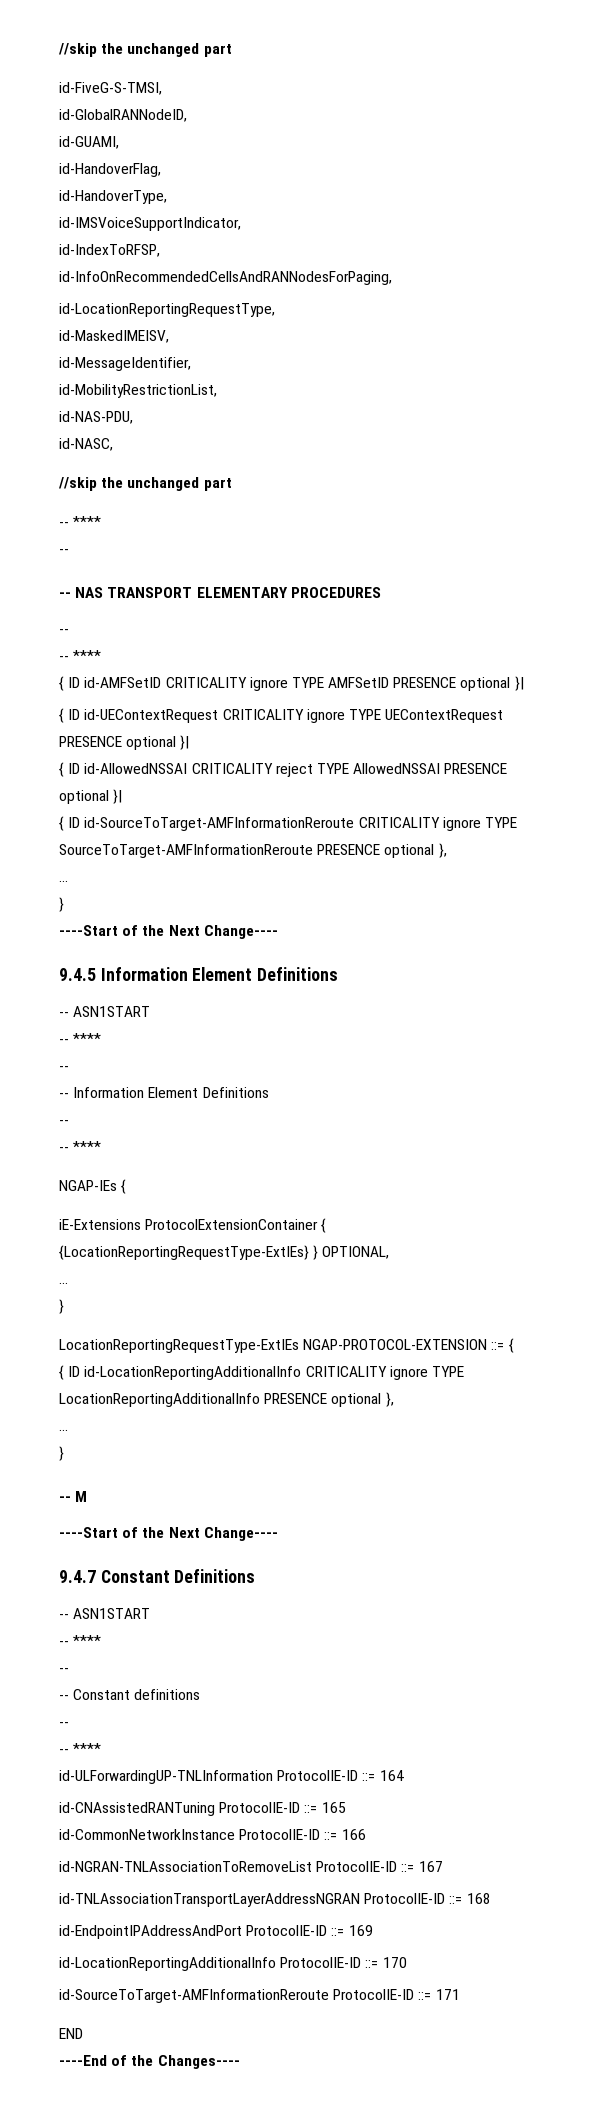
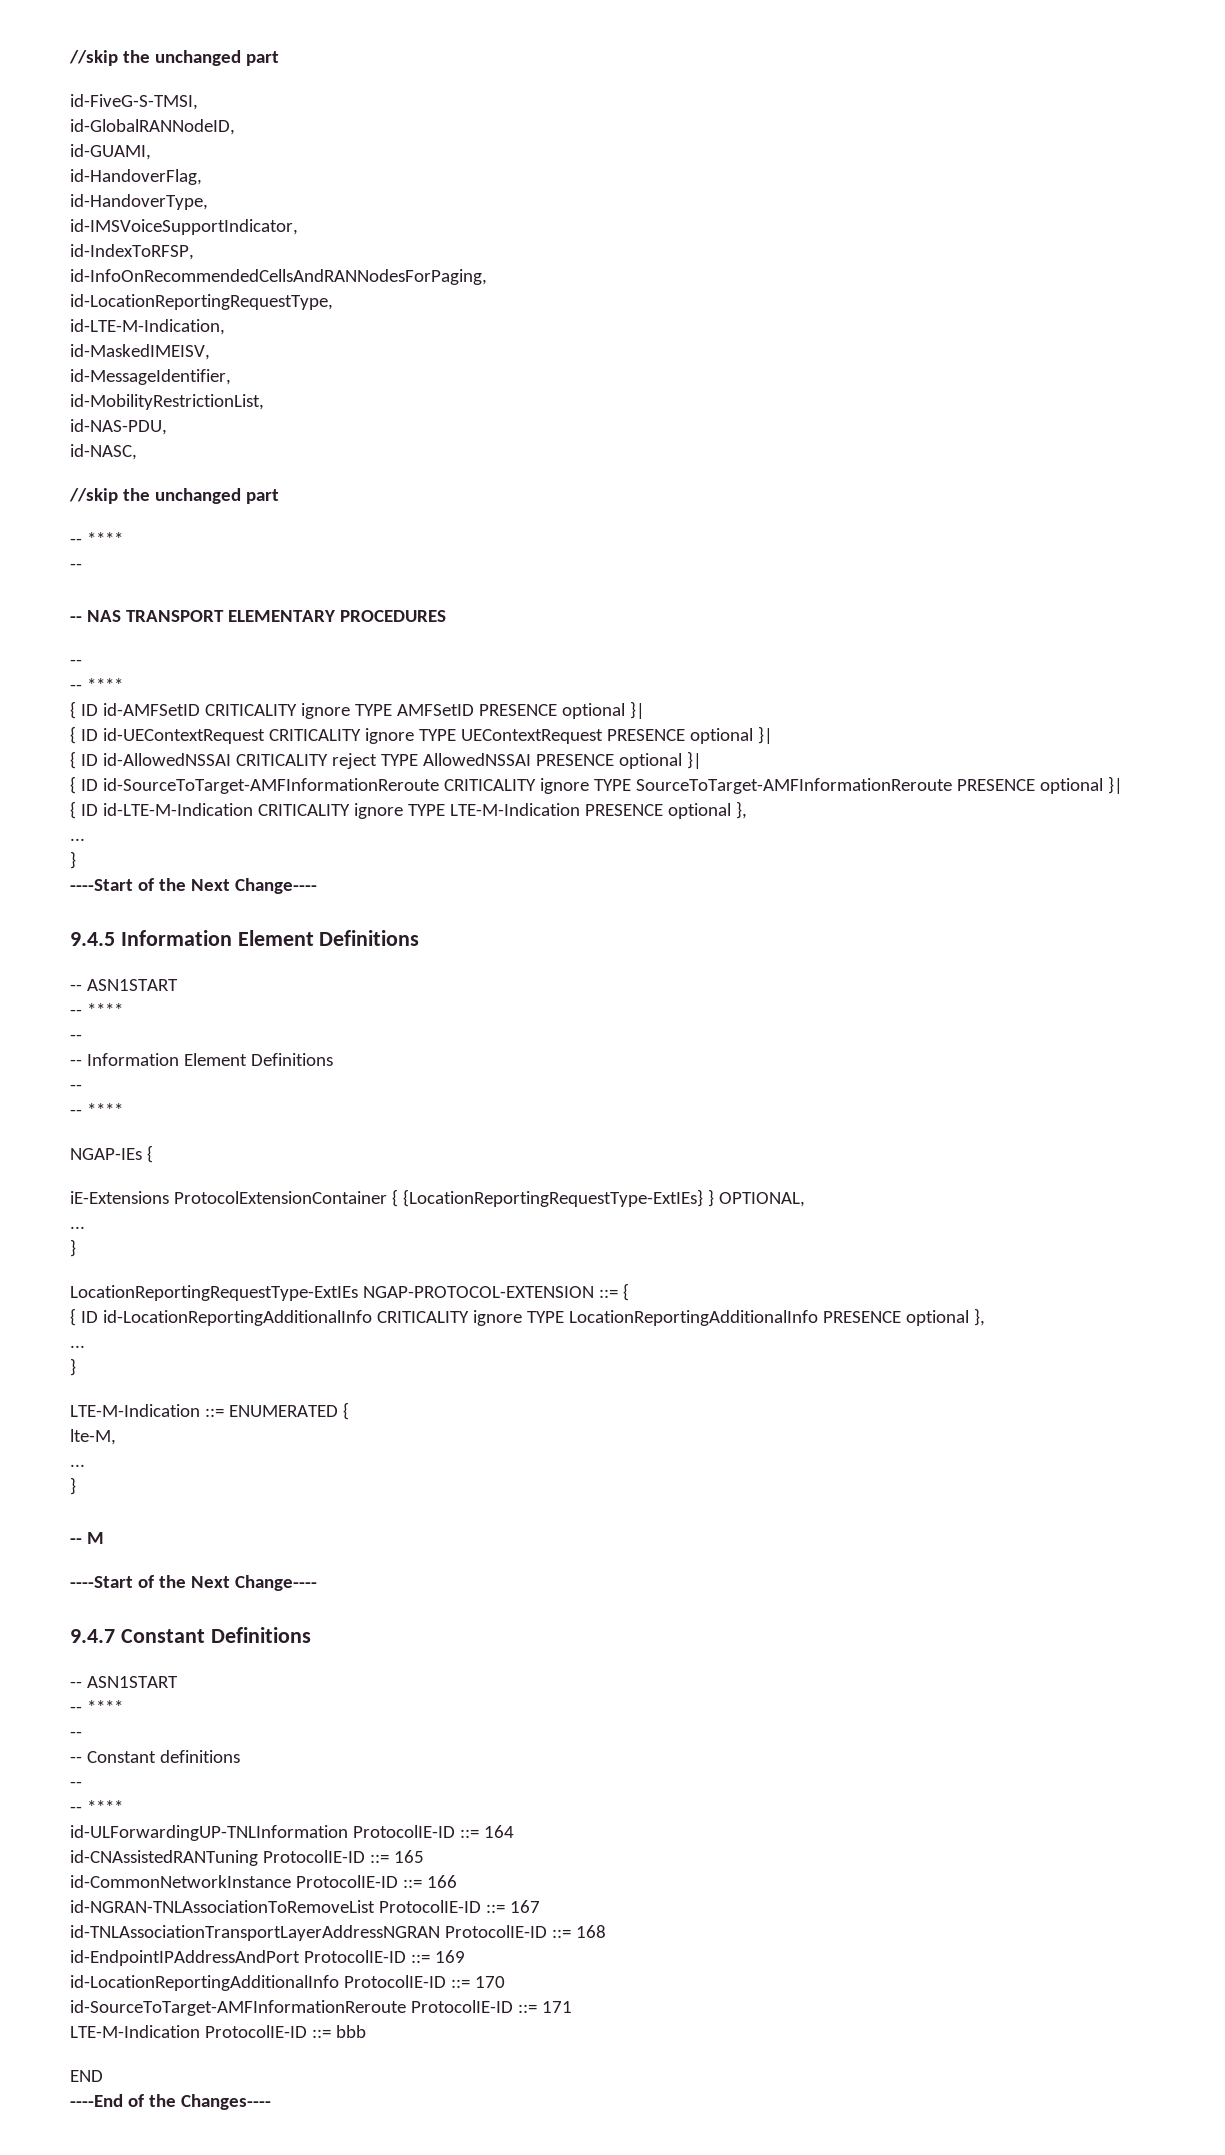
+ id-LTE-M-Indication,
- { ID id-SourceToTarget-AMFInformationReroute CRITICALITY ignore TYPE SourceToTarget-AMFInformationReroute PRESENCE optional },
+ { ID id-SourceToTarget-AMFInformationReroute CRITICALITY ignore TYPE SourceToTarget-AMFInformationReroute PRESENCE optional }|
+ { ID id-LTE-M-Indication CRITICALITY ignore TYPE LTE-M-Indication PRESENCE optional },
+ LTE-M-Indication ::= ENUMERATED {
+ lte-M,
+ ...
+ }
+ LTE-M-Indication ProtocolIE-ID ::= bbb

